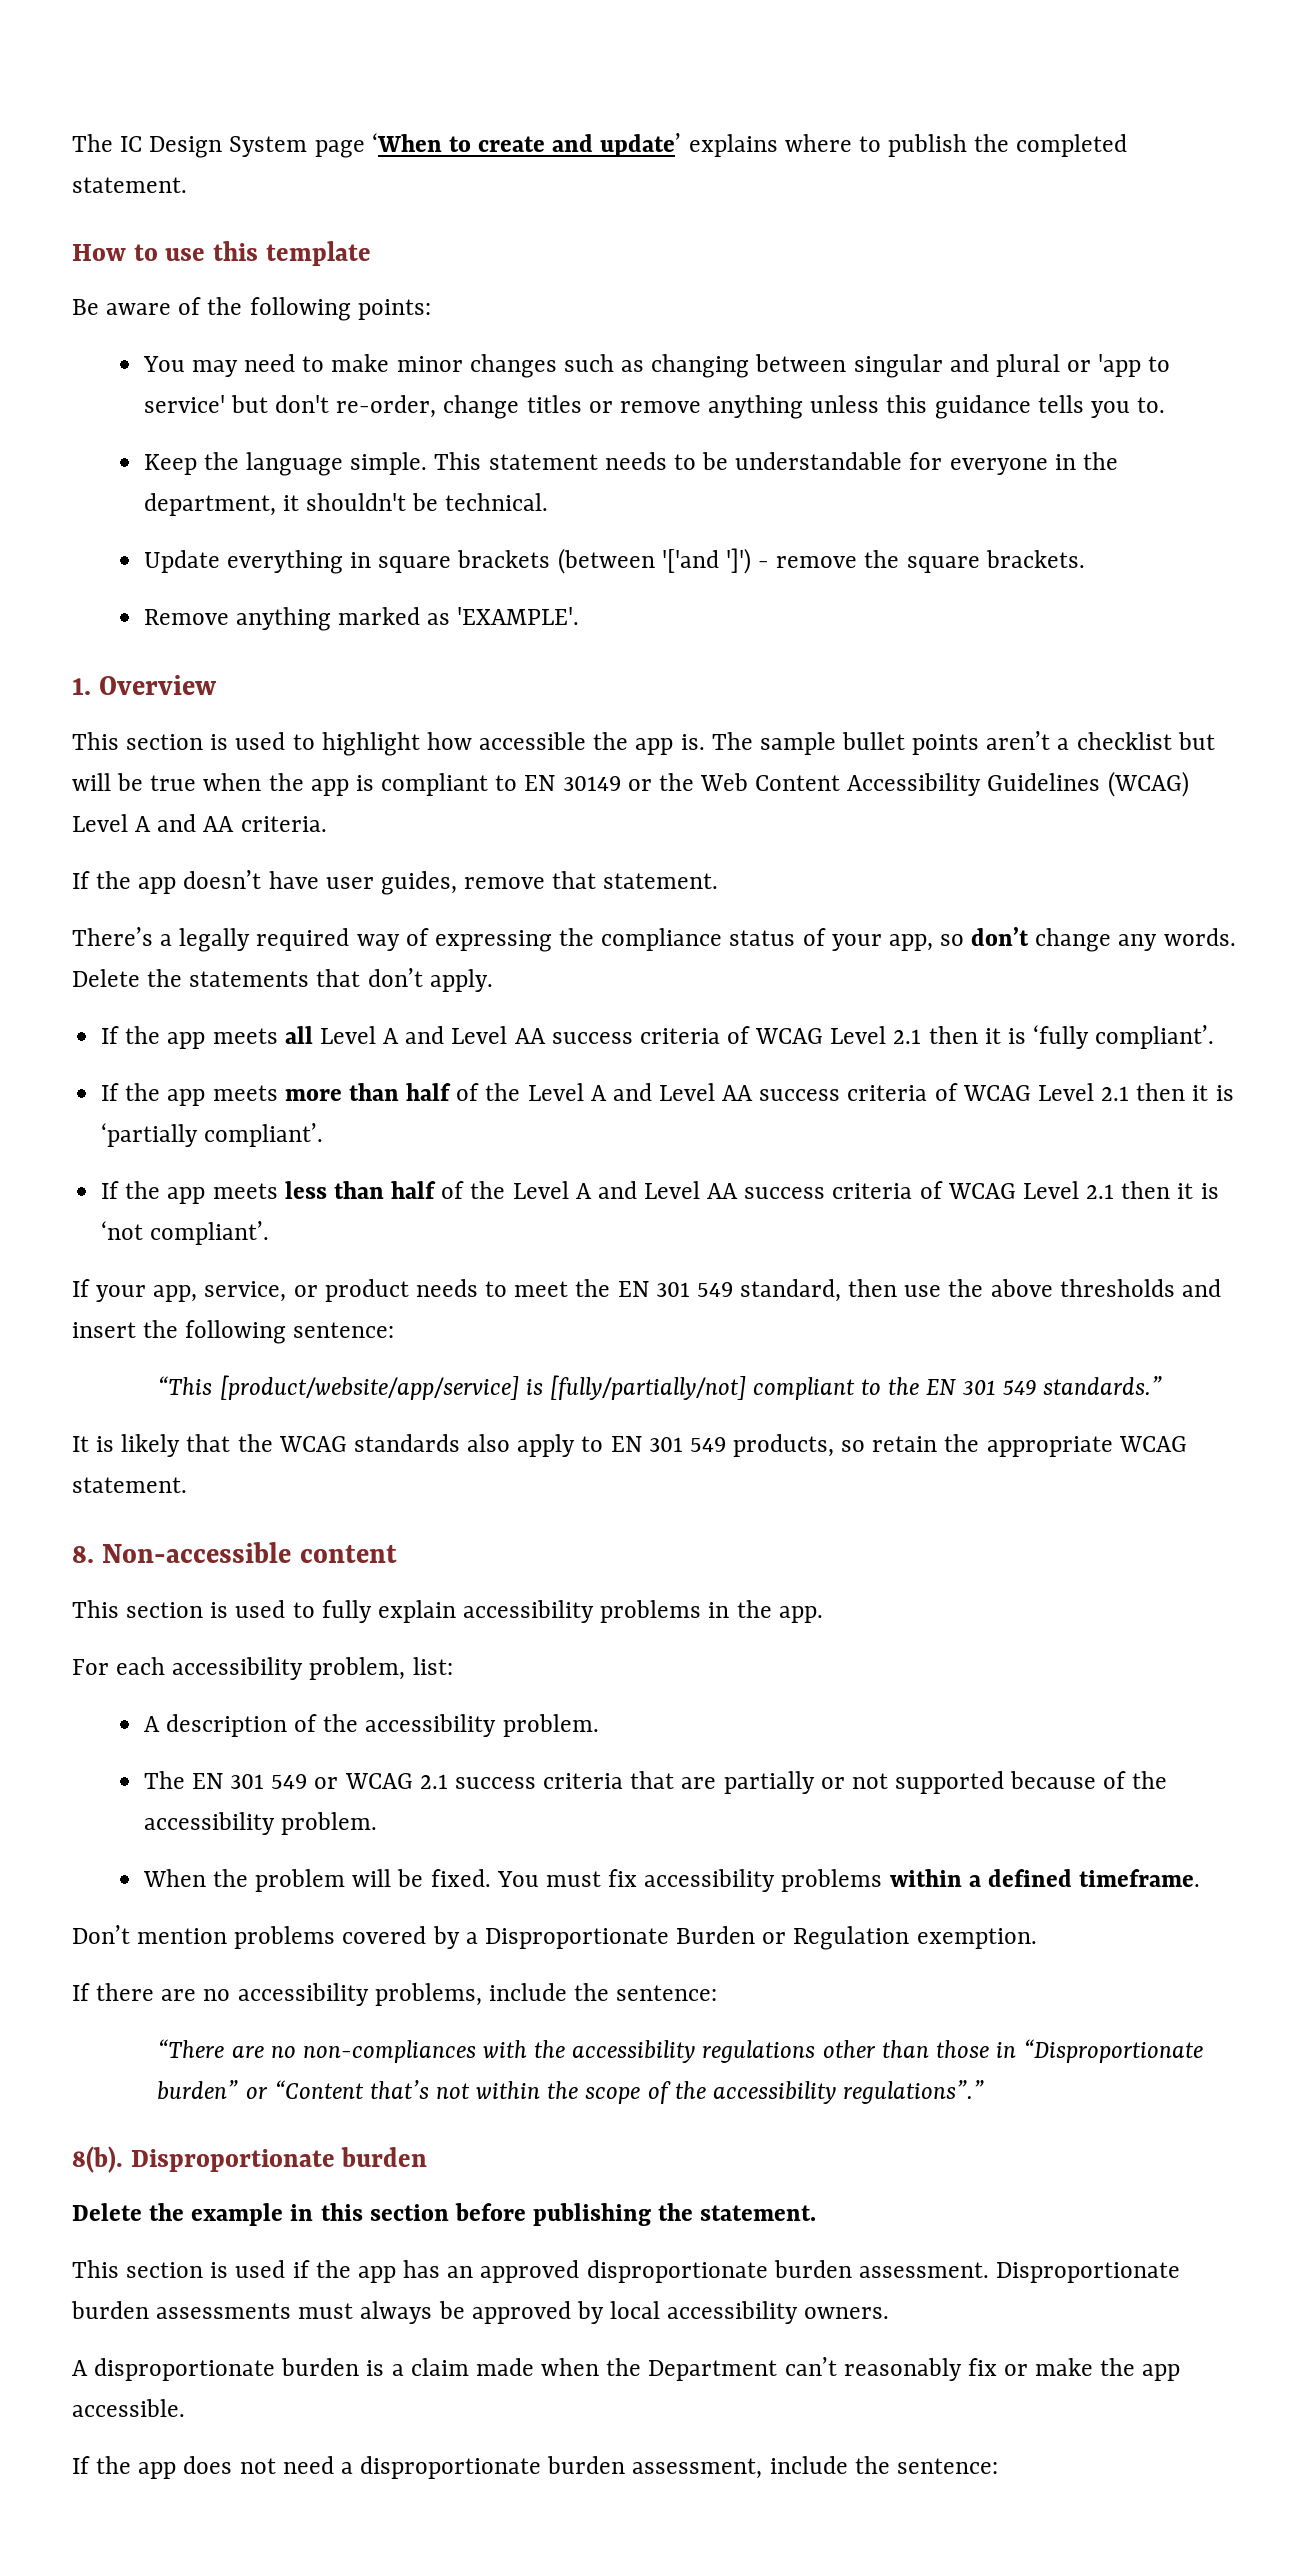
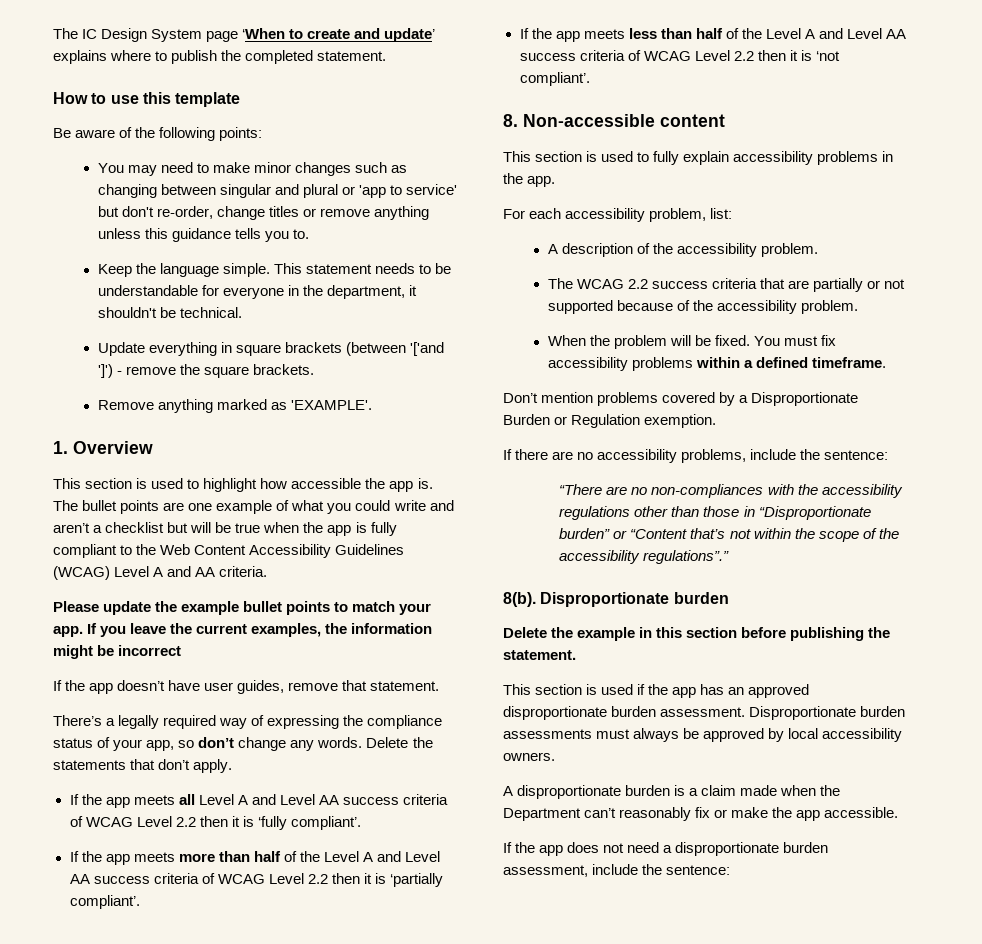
- The sample bullet points aren’t a checklist but will be true when the app is compliant to EN 30149 or the Web Content Accessibility Guidelines (WCAG) Level A and AA criteria.
+ The bullet points are one example of what you could write and aren’t a checklist but will be true when the app is fully compliant to the Web Content Accessibility Guidelines (WCAG) Level A and AA criteria.
+ Please update the example bullet points to match your app. If you leave the current examples, the information might be incorrect
- If the app meets all Level A and Level AA success criteria of WCAG Level 2.1 then it is ‘fully compliant’.
+ If the app meets all Level A and Level AA success criteria of WCAG Level 2.2 then it is ‘fully compliant’.
- If the app meets more than half of the Level A and Level AA success criteria of WCAG Level 2.1 then it is ‘partially compliant’.
+ If the app meets more than half of the Level A and Level AA success criteria of WCAG Level 2.2 then it is ‘partially compliant’.
- If the app meets less than half of the Level A and Level AA success criteria of WCAG Level 2.1 then it is ‘not compliant’.
+ If the app meets less than half of the Level A and Level AA success criteria of WCAG Level 2.2 then it is ‘not compliant’.
- If your app, service, or product needs to meet the EN 301 549 standard, then use the above thresholds and insert the following sentence:
- “This [product/website/app/service] is [fully/partially/not] compliant to the EN 301 549 standards.”
- It is likely that the WCAG standards also apply to EN 301 549 products, so retain the appropriate WCAG statement.
- The EN 301 549 or WCAG 2.1 success criteria that are partially or not supported because of the accessibility problem.
+ The WCAG 2.2 success criteria that are partially or not supported because of the accessibility problem.

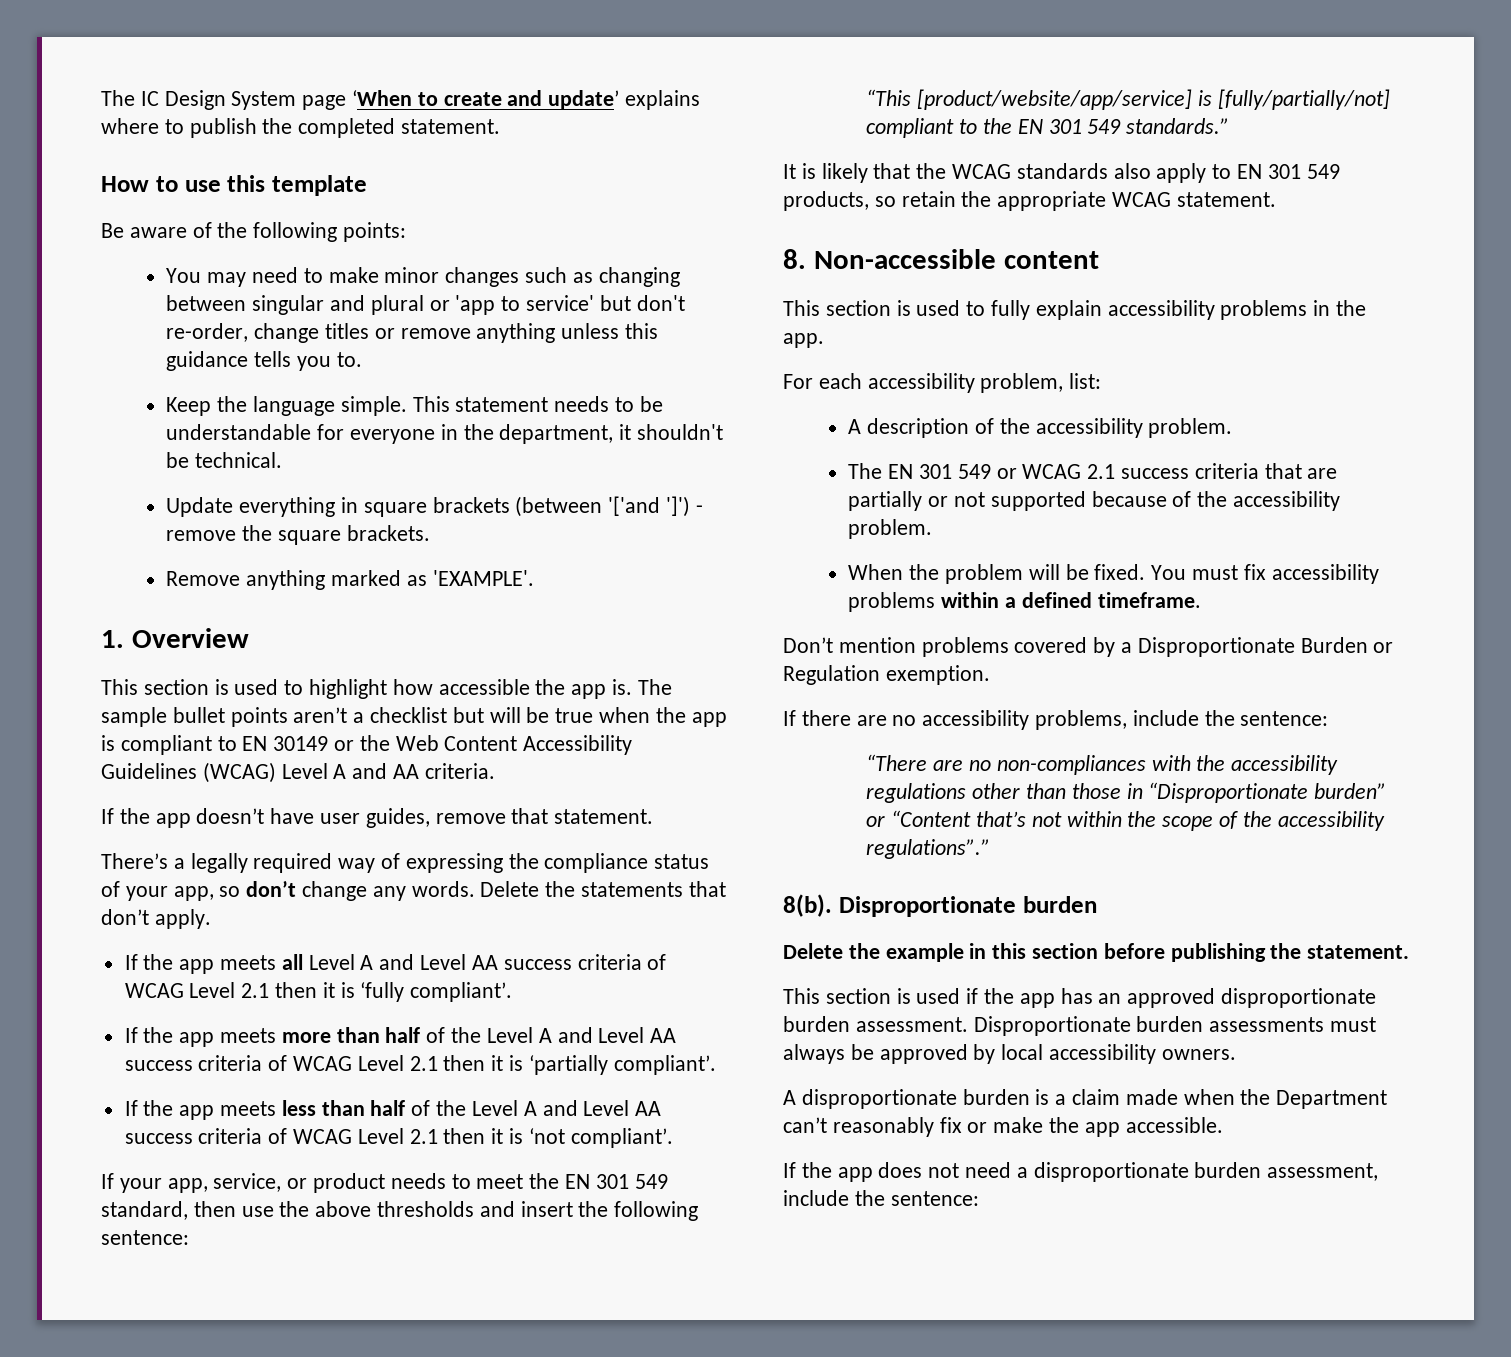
- The bullet points are one example of what you could write and aren’t a checklist but will be true when the app is fully compliant to the Web Content Accessibility Guidelines (WCAG) Level A and AA criteria.
+ The sample bullet points aren’t a checklist but will be true when the app is compliant to EN 30149 or the Web Content Accessibility Guidelines (WCAG) Level A and AA criteria.
- Please update the example bullet points to match your app. If you leave the current examples, the information might be incorrect
- If the app meets all Level A and Level AA success criteria of WCAG Level 2.2 then it is ‘fully compliant’.
+ If the app meets all Level A and Level AA success criteria of WCAG Level 2.1 then it is ‘fully compliant’.
- If the app meets more than half of the Level A and Level AA success criteria of WCAG Level 2.2 then it is ‘partially compliant’.
+ If the app meets more than half of the Level A and Level AA success criteria of WCAG Level 2.1 then it is ‘partially compliant’.
- If the app meets less than half of the Level A and Level AA success criteria of WCAG Level 2.2 then it is ‘not compliant’.
+ If the app meets less than half of the Level A and Level AA success criteria of WCAG Level 2.1 then it is ‘not compliant’.
+ If your app, service, or product needs to meet the EN 301 549 standard, then use the above thresholds and insert the following sentence:
+ “This [product/website/app/service] is [fully/partially/not] compliant to the EN 301 549 standards.”
+ It is likely that the WCAG standards also apply to EN 301 549 products, so retain the appropriate WCAG statement.
- The WCAG 2.2 success criteria that are partially or not supported because of the accessibility problem.
+ The EN 301 549 or WCAG 2.1 success criteria that are partially or not supported because of the accessibility problem.

